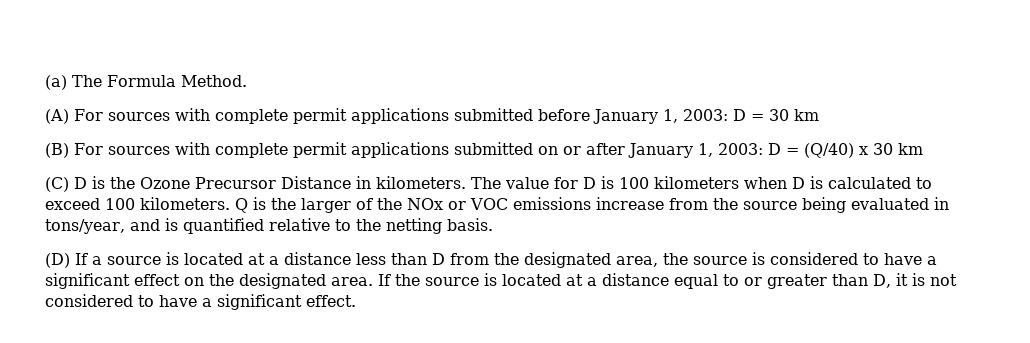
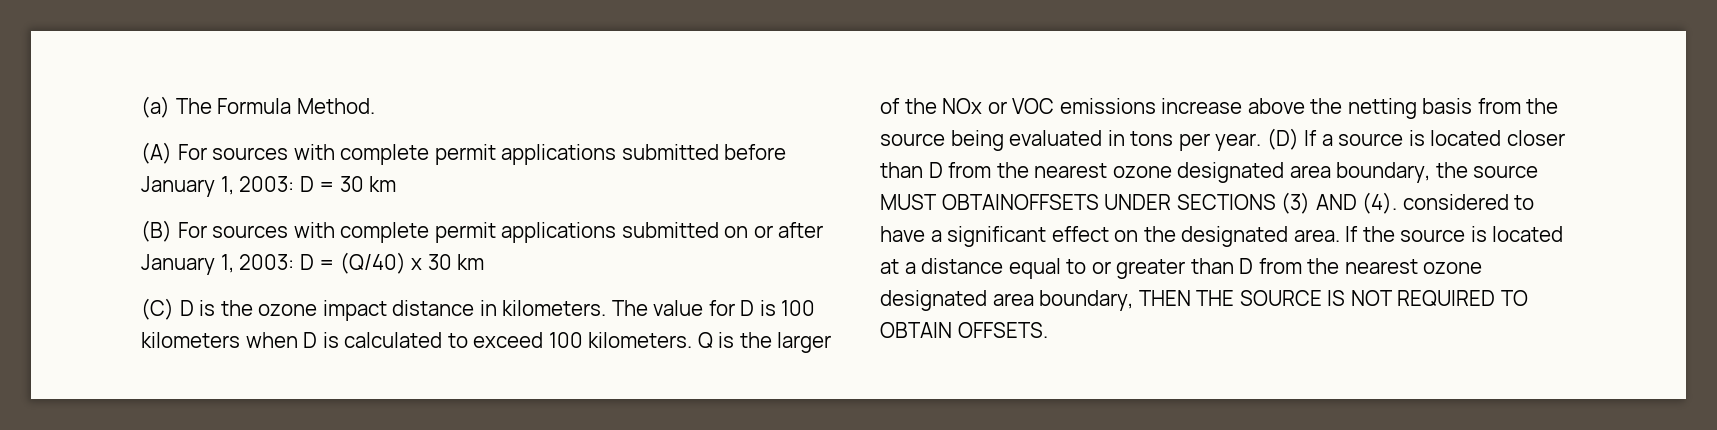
- (C) D is the Ozone Precursor Distance in kilometers.
+ (C) D is the ozone impact distance in kilometers.
- Q is the larger of the NOx or VOC emissions increase from the source being evaluated in tons/year, and is quantified relative to the netting basis.
- (D) If a source is located at a distance less than D from the designated area, the source is considered to have a significant effect on the designated area.
+ Q is the larger of the NOx or VOC emissions increase above the netting basis from the source being evaluated in tons per year. (D) If a source is located closer than D from the nearest ozone designated area boundary, the source MUST OBTAINOFFSETS UNDER SECTIONS (3) AND (4). considered to have a significant effect on the designated area.
- If the source is located at a distance equal to or greater than D, it is not considered to have a significant effect.
+ If the source is located at a distance equal to or greater than D from the nearest ozone designated area boundary, THEN THE SOURCE IS NOT REQUIRED TO OBTAIN OFFSETS.

